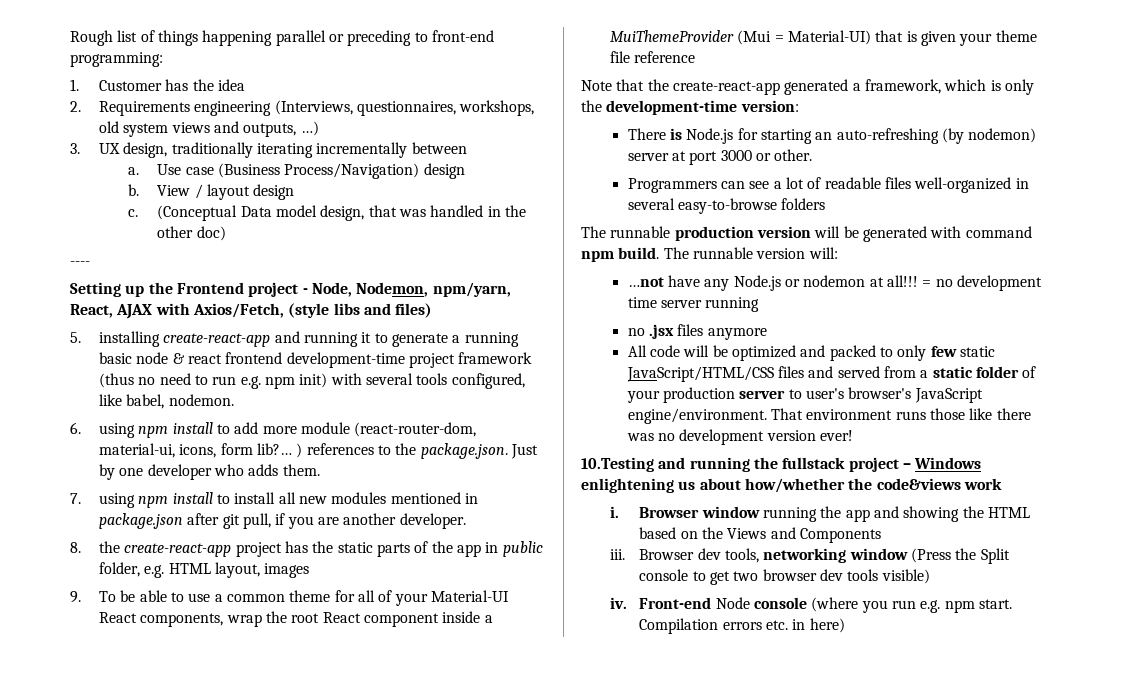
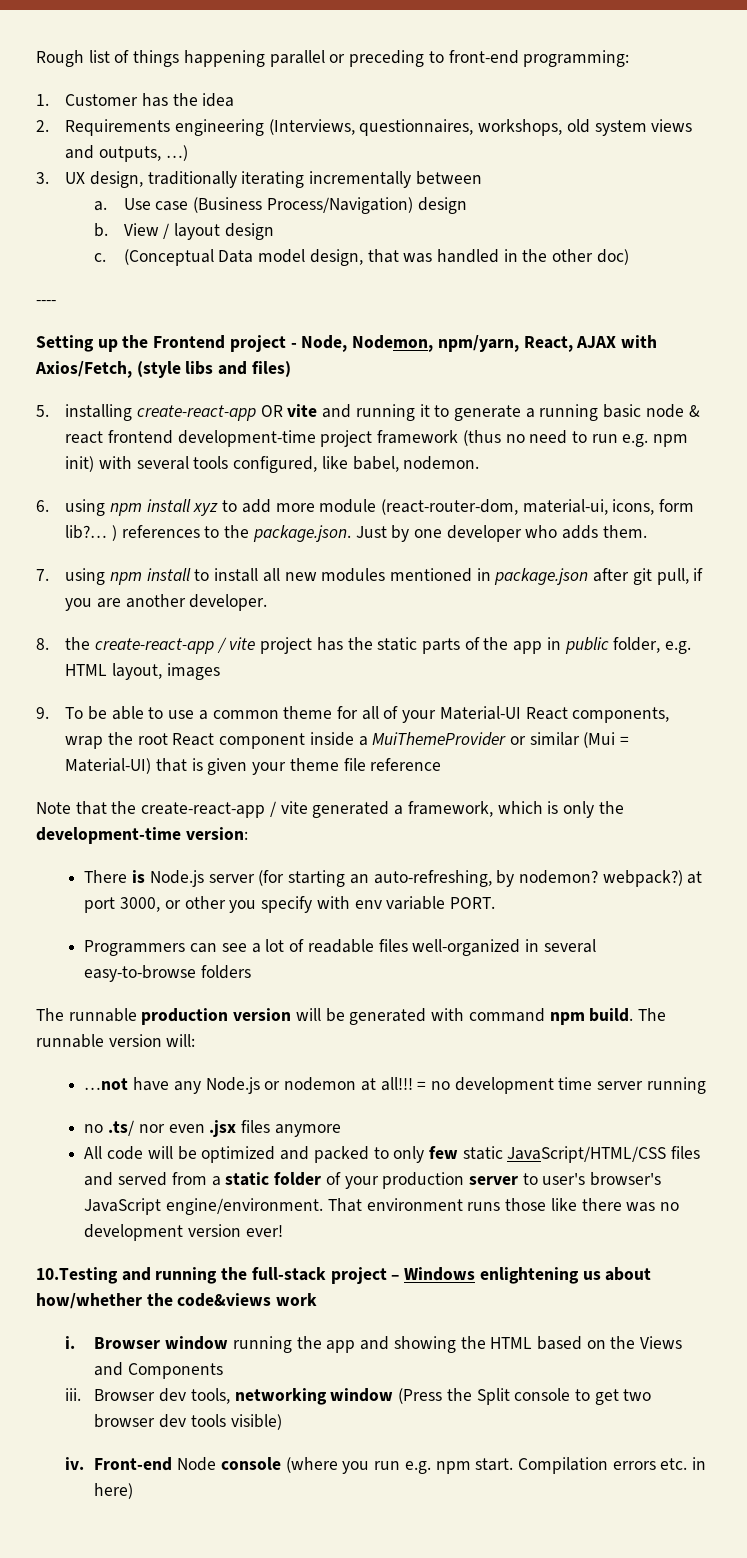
- 5. installing create-react-app and running it to generate a running basic node & react frontend development-time project framework (thus no need to run e.g. npm init) with several tools configured, like babel, nodemon.
+ 5. installing create-react-app OR vite and running it to generate a running basic node & react frontend development-time project framework (thus no need to run e.g. npm init) with several tools configured, like babel, nodemon.
- 6. using npm install to add more module (react-router-dom, material-ui, icons, form lib?… ) references to the package.json. Just by one developer who adds them.
+ 6. using npm install xyz to add more module (react-router-dom, material-ui, icons, form lib?… ) references to the package.json. Just by one developer who adds them.
- 8. the create-react-app project has the static parts of the app in public folder, e.g. HTML layout, images
+ 8. the create-react-app / vite project has the static parts of the app in public folder, e.g. HTML layout, images
- 9. To be able to use a common theme for all of your Material-UI React components, wrap the root React component inside a MuiThemeProvider (Mui = Material-UI) that is given your theme file reference
+ 9. To be able to use a common theme for all of your Material-UI React components, wrap the root React component inside a MuiThemeProvider or similar (Mui = Material-UI) that is given your theme file reference
- Note that the create-react-app generated a framework, which is only the development-time version:
+ Note that the create-react-app / vite generated a framework, which is only the development-time version:
- There is Node.js for starting an auto-refreshing (by nodemon) server at port 3000 or other.
+ There is Node.js server (for starting an auto-refreshing, by nodemon? webpack?) at port 3000, or other you specify with env variable PORT.
- no .jsx files anymore
+ no .ts/ nor even .jsx files anymore
- 10.Testing and running the fullstack project – Windows enlightening us about how/whether the code&views work
+ 10.Testing and running the full-stack project – Windows enlightening us about how/whether the code&views work

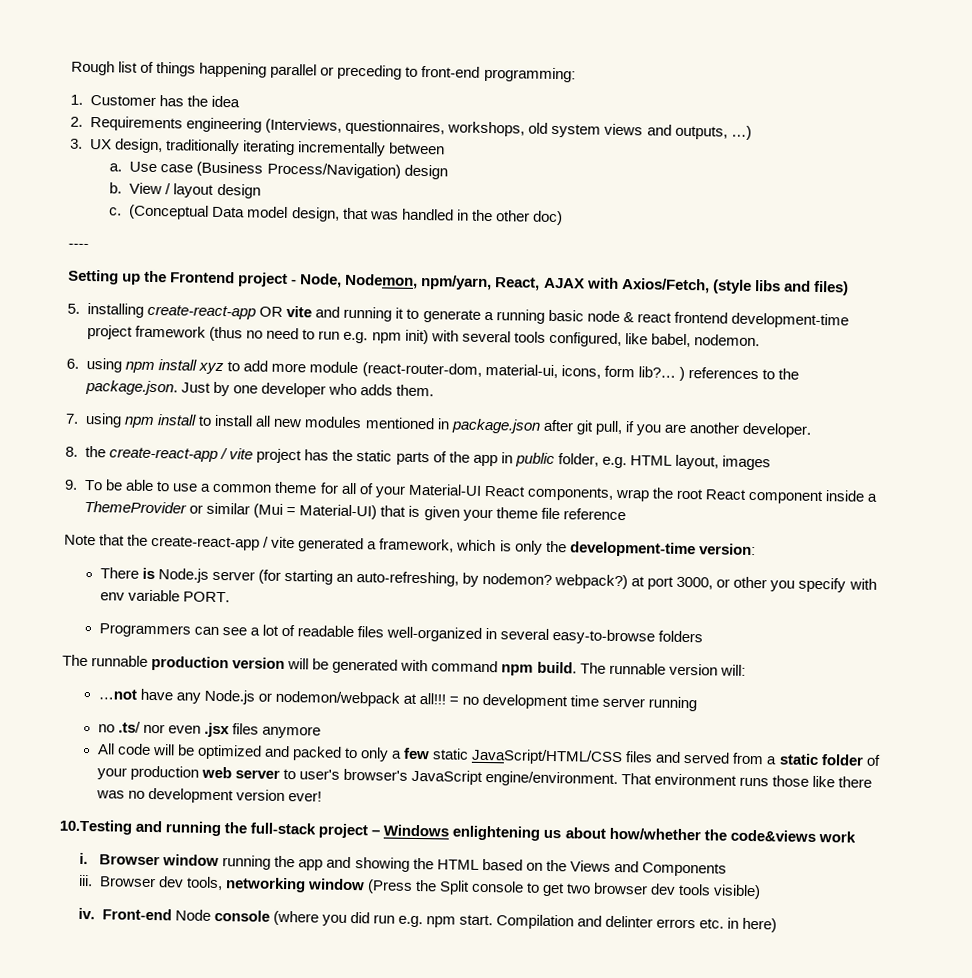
- 9. To be able to use a common theme for all of your Material-UI React components, wrap the root React component inside a MuiThemeProvider or similar (Mui = Material-UI) that is given your theme file reference
+ 9. To be able to use a common theme for all of your Material-UI React components, wrap the root React component inside a ThemeProvider or similar (Mui = Material-UI) that is given your theme file reference
- …not have any Node.js or nodemon at all!!!
+ …not have any Node.js or nodemon/webpack at all!!!
- All code will be optimized and packed to only few static JavaScript/HTML/CSS files and served from a static folder of your production server to user's browser's JavaScript engine/environment.
+ All code will be optimized and packed to only a few static JavaScript/HTML/CSS files and served from a static folder of your production web server to user's browser's JavaScript engine/environment.
- Front-end Node console (where you run e.g. npm start.
+ Front-end Node console (where you did run e.g. npm start.
- Compilation errors etc. in here)
+ Compilation and delinter errors etc. in here)

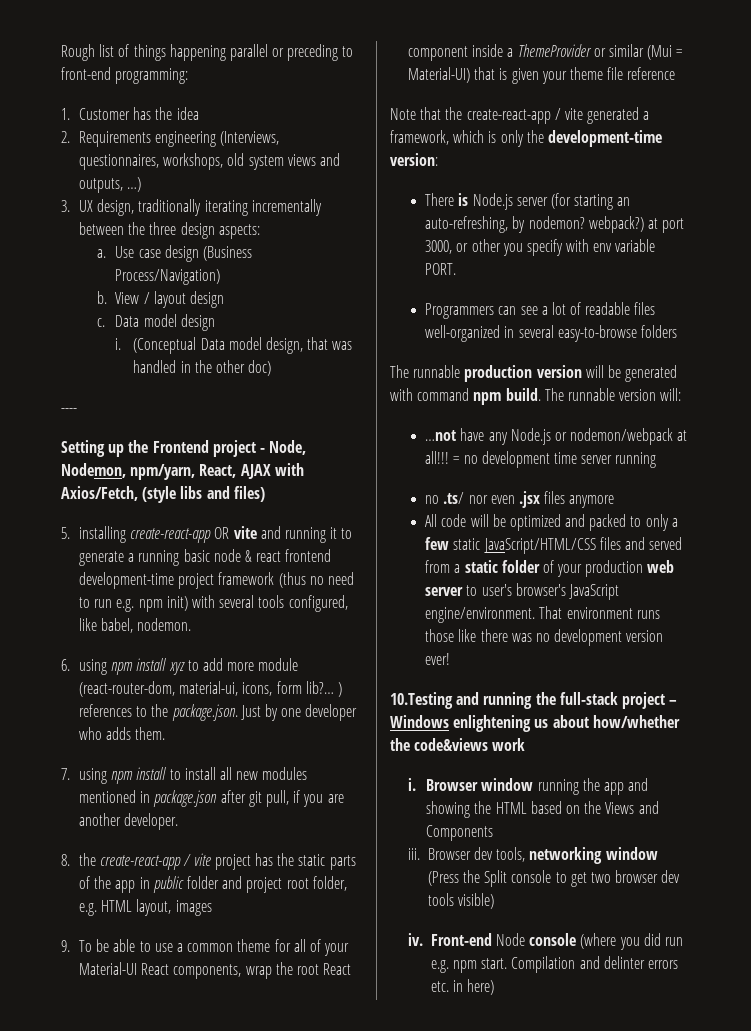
- 3. UX design, traditionally iterating incrementally between
+ 3. UX design, traditionally iterating incrementally between the three design aspects:
- Use case (Business Process/Navigation) design
+ Use case design (Business Process/Navigation)
+ Data model design
+ i.
- 8. the create-react-app / vite project has the static parts of the app in public folder, e.g. HTML layout, images
+ 8. the create-react-app / vite project has the static parts of the app in public folder and project root folder, e.g. HTML layout, images

